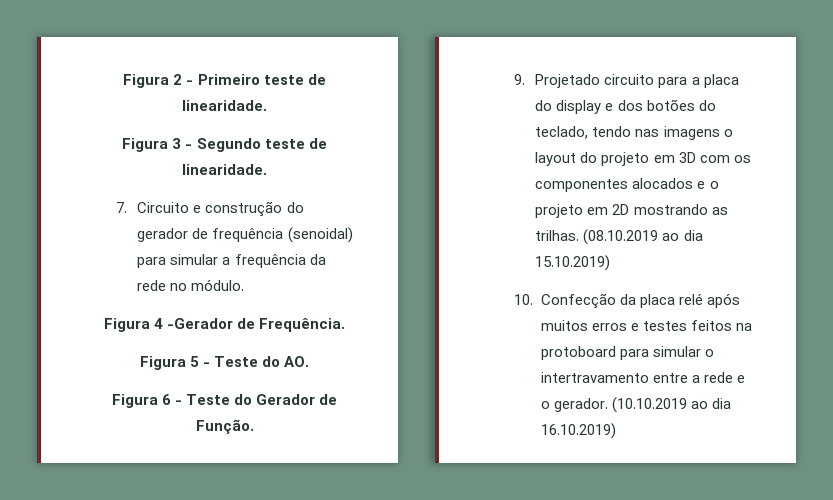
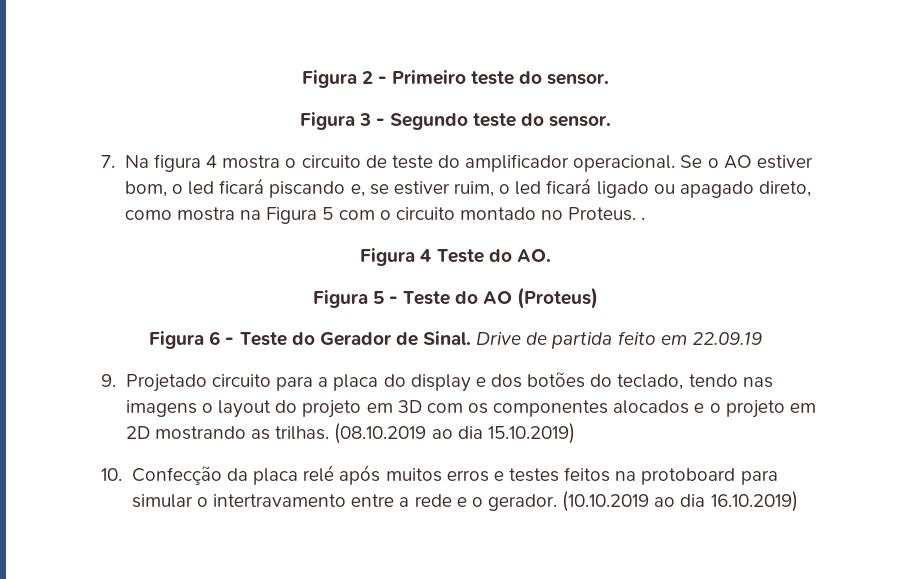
- Figura 2 - Primeiro teste de linearidade.
+ Figura 2 - Primeiro teste do sensor.
- Figura 3 - Segundo teste de linearidade.
+ Figura 3 - Segundo teste do sensor.
- 7. Circuito e construção do gerador de frequência (senoidal) para simular a frequência da rede no módulo.
+ 7. Na figura 4 mostra o circuito de teste do amplificador operacional. Se o AO estiver bom, o led ficará piscando e, se estiver ruim, o led ficará ligado ou apagado direto, como mostra na Figura 5 com o circuito montado no Proteus. .
- Figura 4 -Gerador de Frequência.
+ Figura 4 Teste do AO.
- Figura 5 - Teste do AO.
+ Figura 5 - Teste do AO (Proteus)
- Figura 6 - Teste do Gerador de Função.
+ Figura 6 - Teste do Gerador de Sinal. Drive de partida feito em 22.09.19

